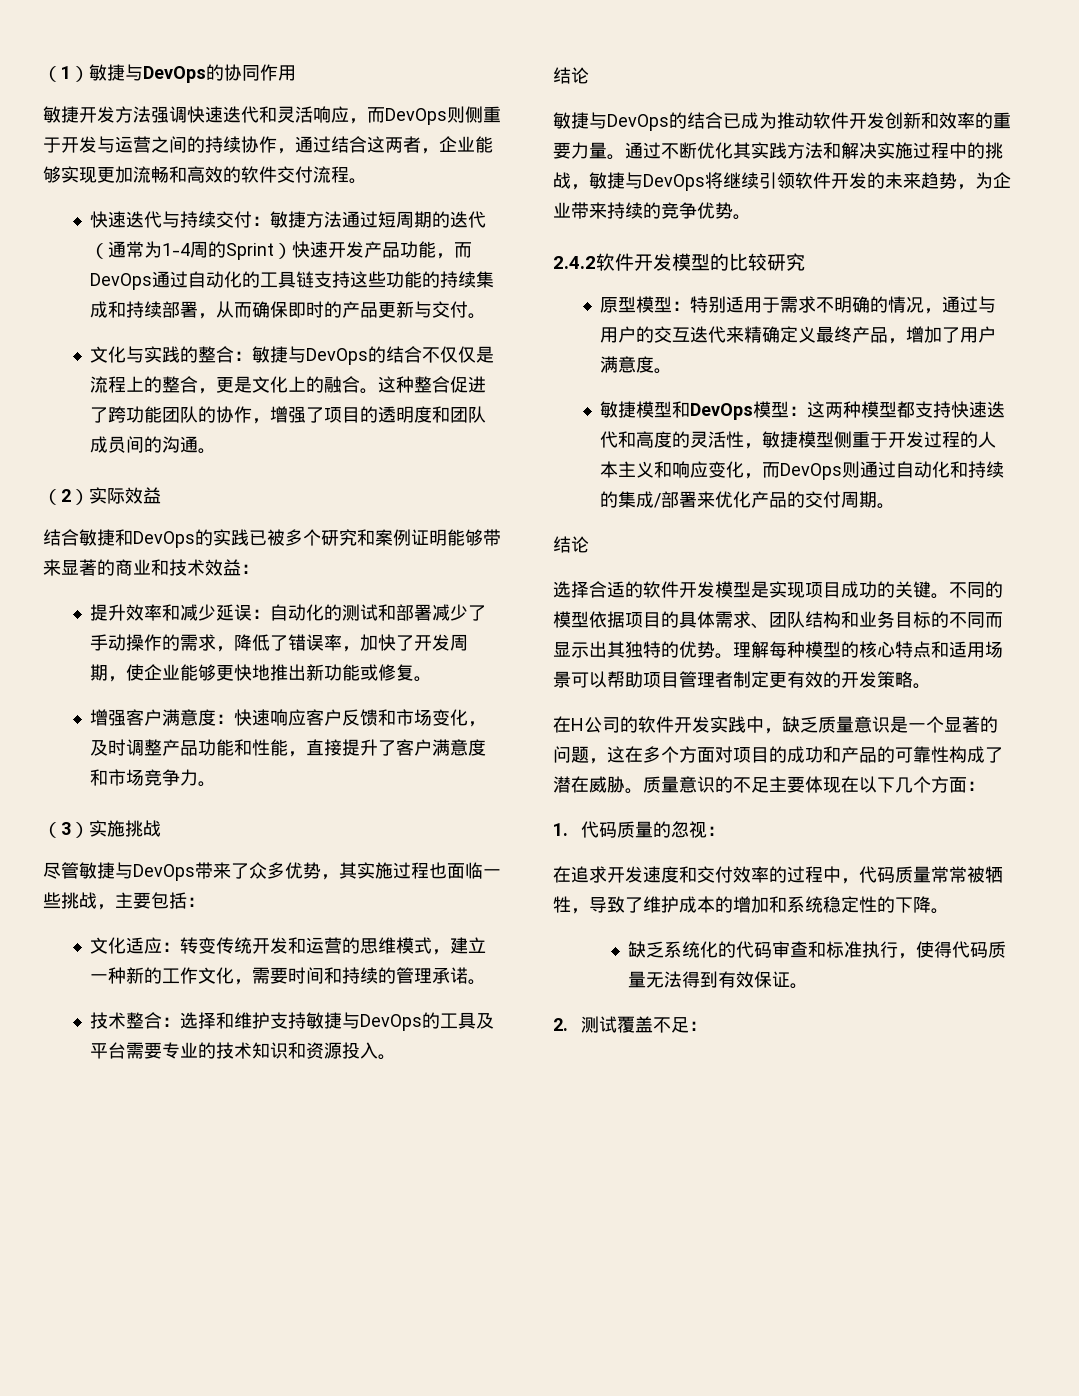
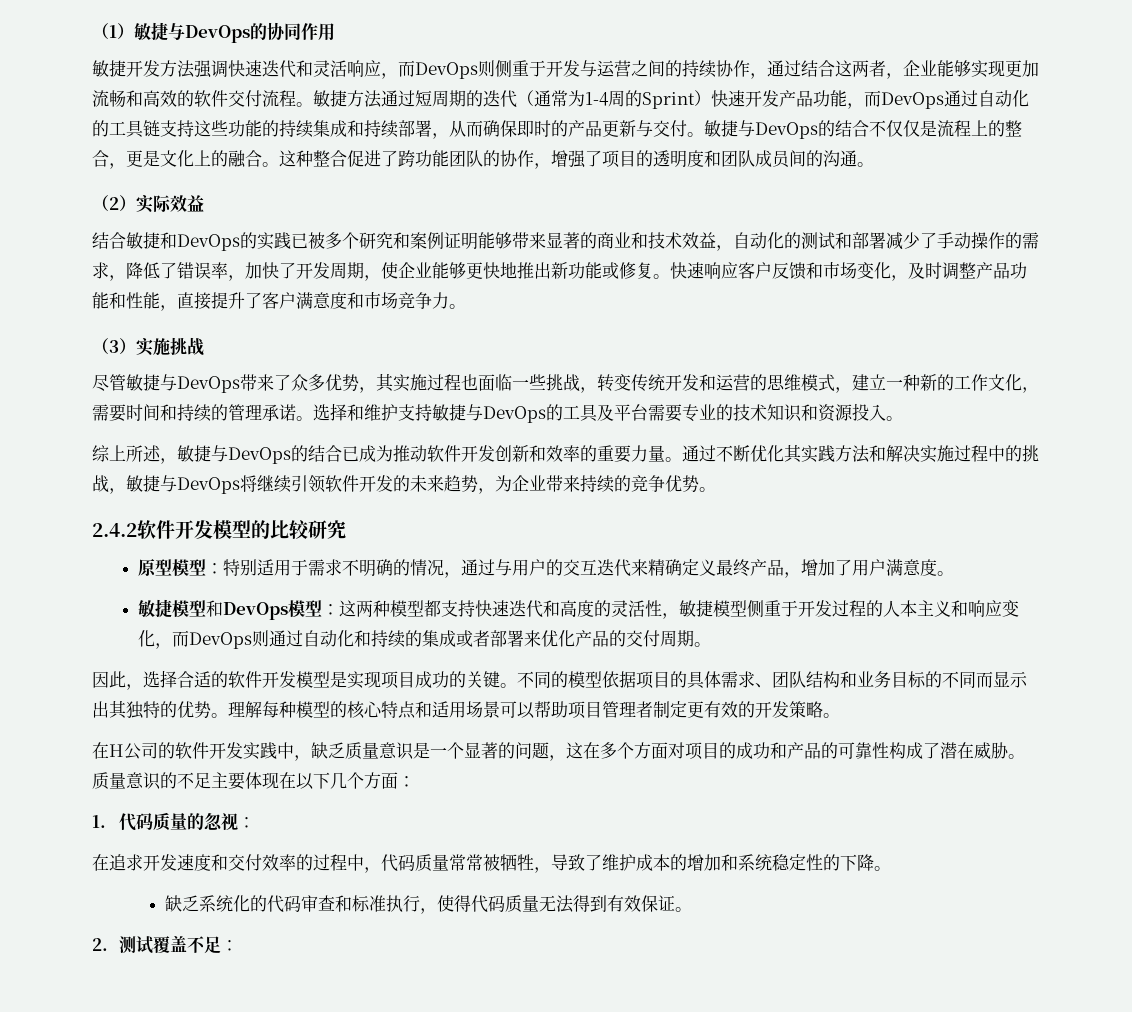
- 敏捷开发方法强调快速迭代和灵活响应，而DevOps则侧重于开发与运营之间的持续协作，通过结合这两者，企业能够实现更加流畅和高效的软件交付流程。
- 快速迭代与持续交付：敏捷方法通过短周期的迭代（通常为1-4周的Sprint）快速开发产品功能，而DevOps通过自动化的工具链支持这些功能的持续集成和持续部署，从而确保即时的产品更新与交付。
- 文化与实践的整合：
+ 敏捷开发方法强调快速迭代和灵活响应，而DevOps则侧重于开发与运营之间的持续协作，通过结合这两者，企业能够实现更加流畅和高效的软件交付流程。敏捷方法通过短周期的迭代（通常为1-4周的Sprint）快速开发产品功能，而DevOps通过自动化的工具链支持这些功能的持续集成和持续部署，从而确保即时的产品更新与交付。
- 结合敏捷和DevOps的实践已被多个研究和案例证明能够带来显著的商业和技术效益：
- 提升效率和减少延误：自动化的测试和部署减少了手动操作的需求，降低了错误率，加快了开发周期，使企业能够更快地推出新功能或修复。
- 增强客户满意度：
+ 结合敏捷和DevOps的实践已被多个研究和案例证明能够带来显著的商业和技术效益，自动化的测试和部署减少了手动操作的需求，降低了错误率，加快了开发周期，使企业能够更快地推出新功能或修复。
- 尽管敏捷与DevOps带来了众多优势，其实施过程也面临一些挑战，主要包括：
- 文化适应：转变传统开发和运营的思维模式，建立一种新的工作文化，需要时间和持续的管理承诺。
- 技术整合：选择和维护支持敏捷与DevOps的工具及平台需要专业的技术知识和资源投入。
- 结论
- 敏捷与DevOps的结合已成为推动软件开发创新和效率的重要力量。
+ 尽管敏捷与DevOps带来了众多优势，其实施过程也面临一些挑战，转变传统开发和运营的思维模式，建立一种新的工作文化，需要时间和持续的管理承诺。选择和维护支持敏捷与DevOps的工具及平台需要专业的技术知识和资源投入。
+ 综上所述，敏捷与DevOps的结合已成为推动软件开发创新和效率的重要力量。
- 敏捷模型和DevOps模型：这两种模型都支持快速迭代和高度的灵活性，敏捷模型侧重于开发过程的人本主义和响应变化，而DevOps则通过自动化和持续的集成/部署来优化产品的交付周期。
- 结论
- 选择合适的软件开发模型是实现项目成功的关键。
+ 敏捷模型和DevOps模型：这两种模型都支持快速迭代和高度的灵活性，敏捷模型侧重于开发过程的人本主义和响应变化，而DevOps则通过自动化和持续的集成或者部署来优化产品的交付周期。
+ 因此，选择合适的软件开发模型是实现项目成功的关键。

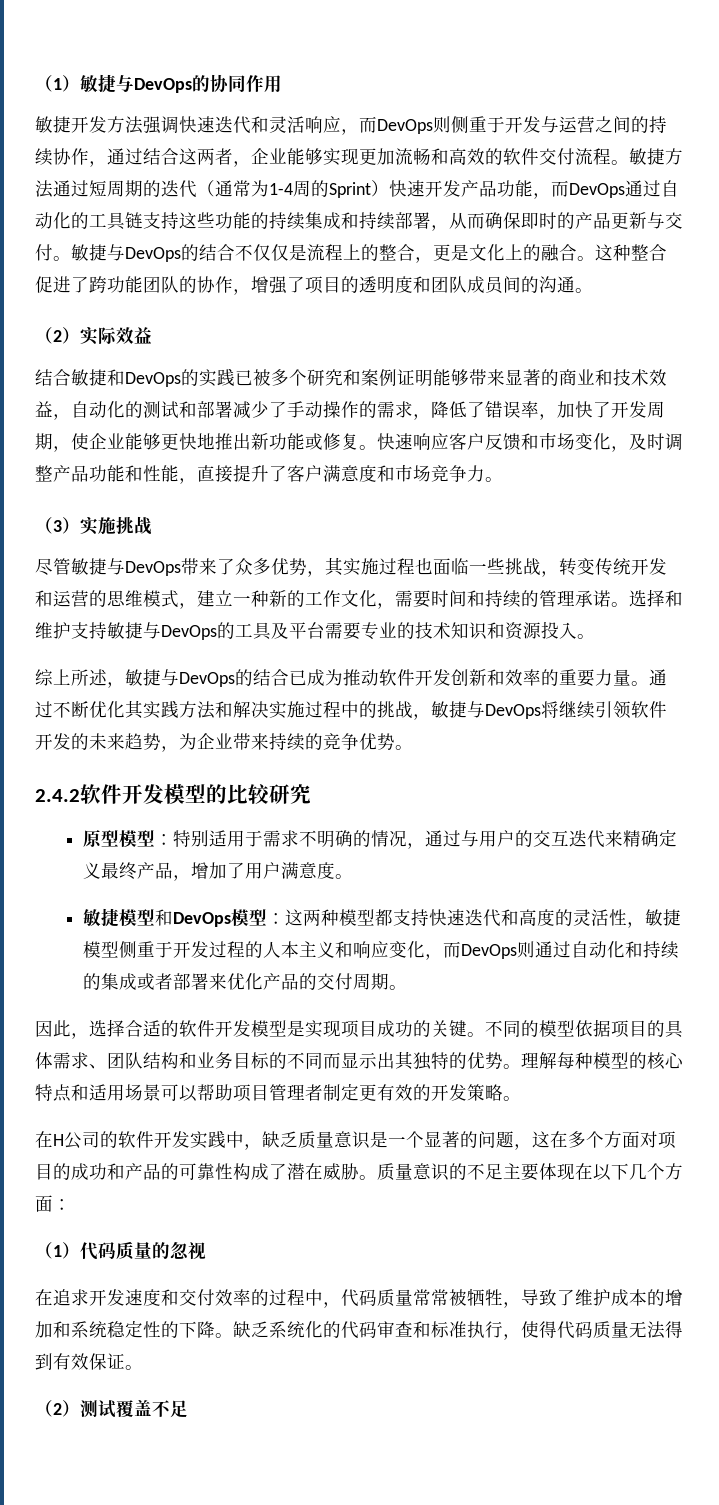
- 1.代码质量的忽视：
+ （1）代码质量的忽视
- 在追求开发速度和交付效率的过程中，代码质量常常被牺牲，导致了维护成本的增加和系统稳定性的下降。
- 缺乏系统化的代码审查和标准执行，使得代码质量无法得到有效保证。
+ 在追求开发速度和交付效率的过程中，代码质量常常被牺牲，导致了维护成本的增加和系统稳定性的下降。缺乏系统化的代码审查和标准执行，使得代码质量无法得到有效保证。
- 2.测试覆盖不足：
+ （2）测试覆盖不足

